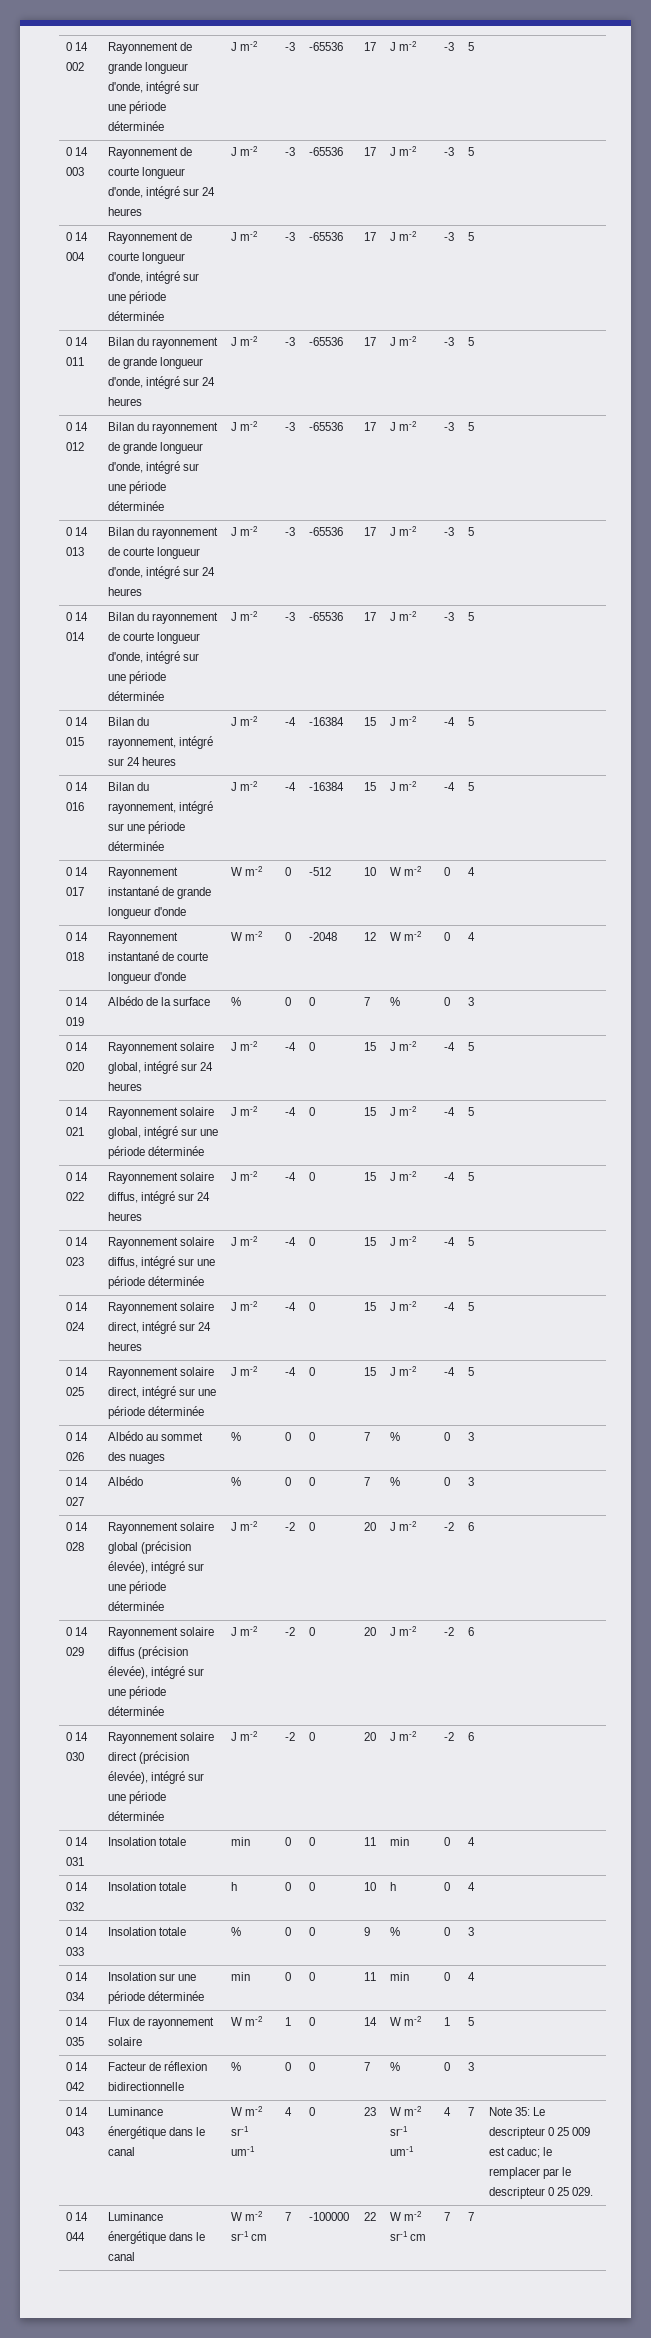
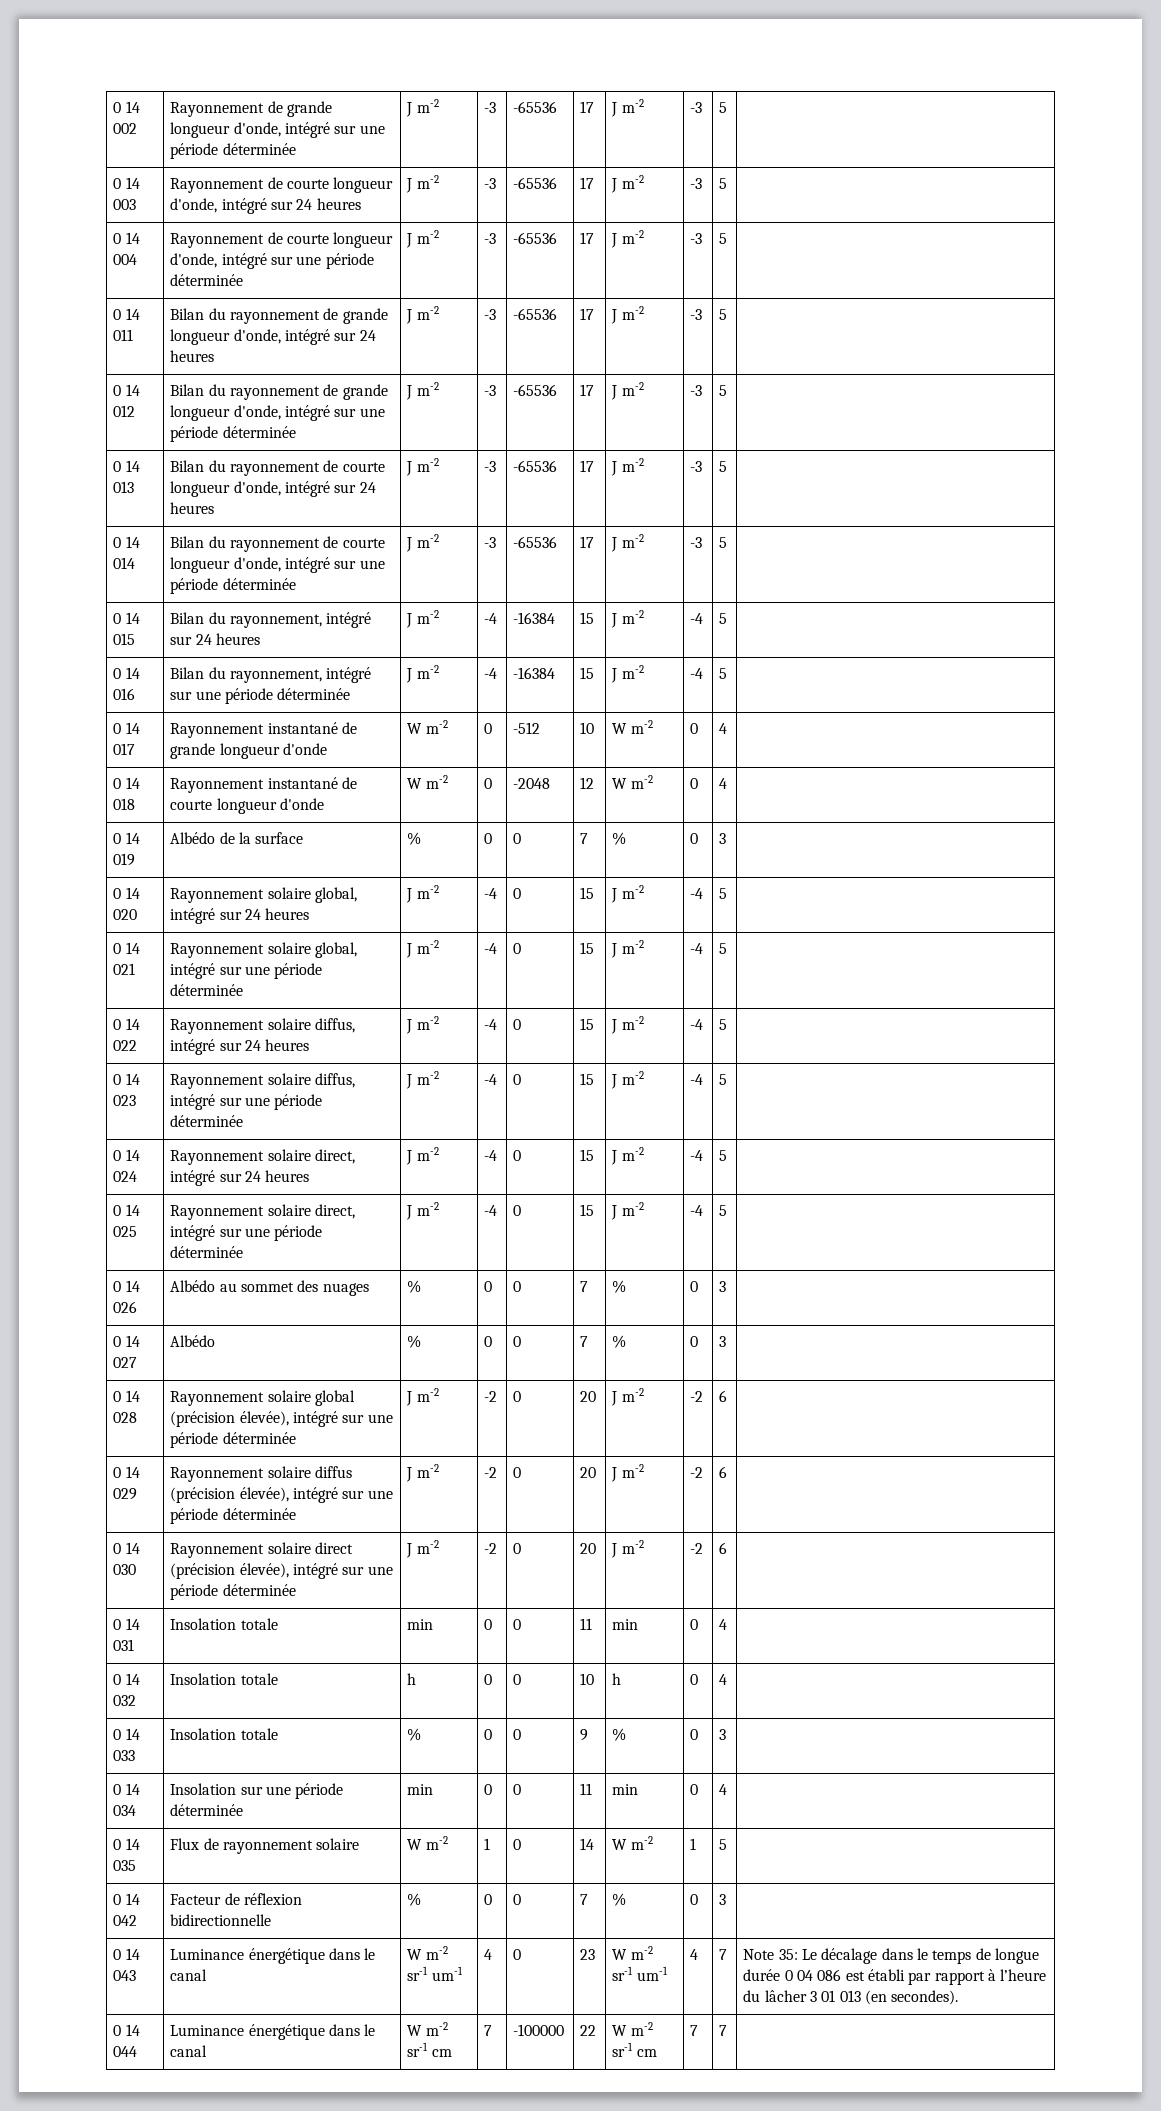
- Note 35: Le descripteur 0 25 009 est caduc; le remplacer par le descripteur 0 25 029.
+ Note 35: Le décalage dans le temps de longue durée 0 04 086 est établi par rapport à l’heure du lâcher 3 01 013 (en secondes).

